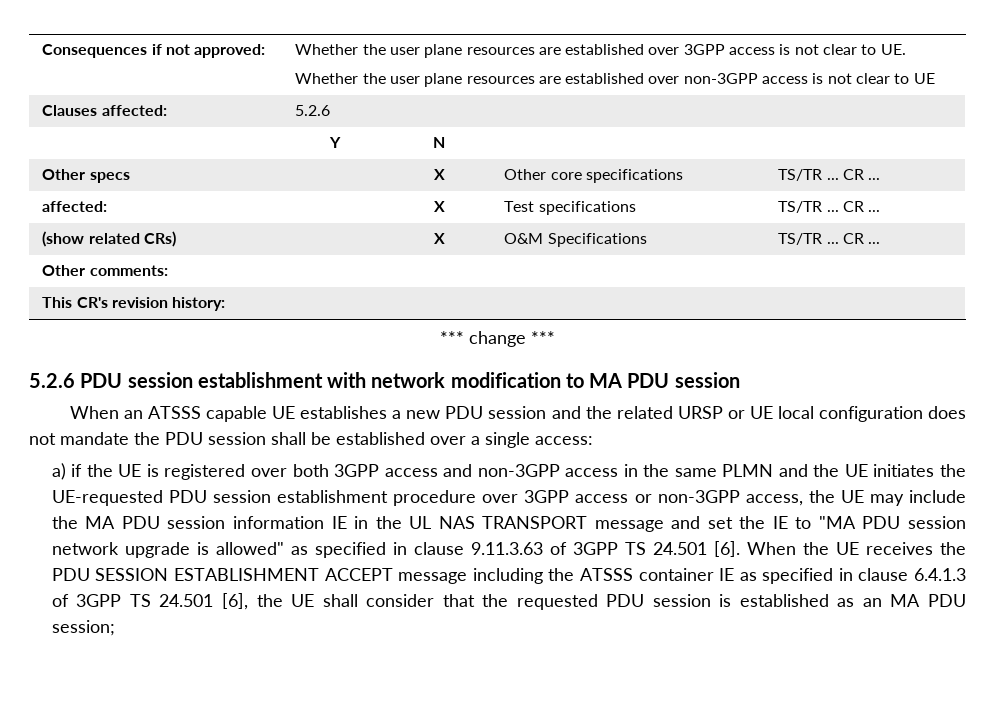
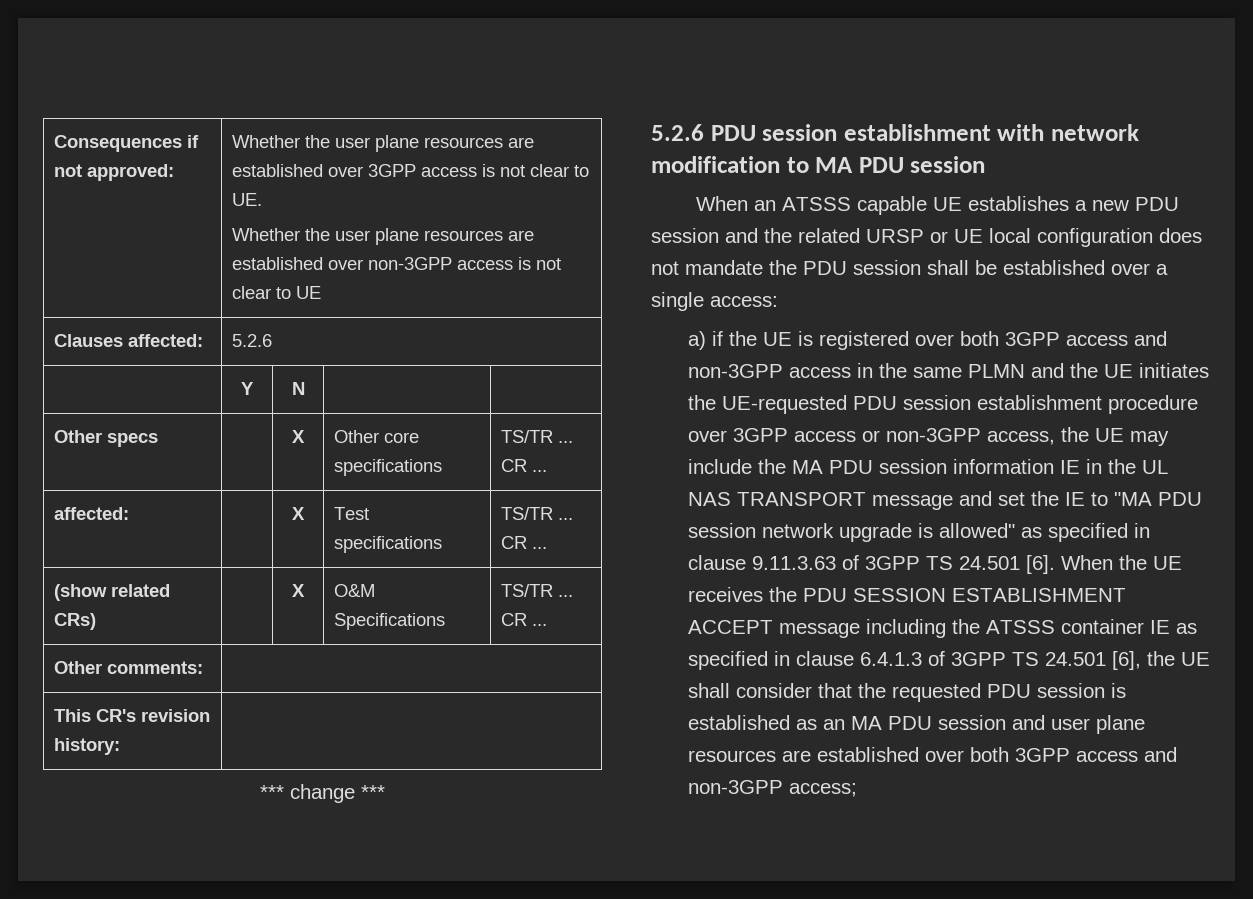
- When the UE receives the PDU SESSION ESTABLISHMENT ACCEPT message including the ATSSS container IE as specified in clause 6.4.1.3 of 3GPP TS 24.501 [6], the UE shall consider that the requested PDU session is established as an MA PDU session;
+ When the UE receives the PDU SESSION ESTABLISHMENT ACCEPT message including the ATSSS container IE as specified in clause 6.4.1.3 of 3GPP TS 24.501 [6], the UE shall consider that the requested PDU session is established as an MA PDU session and user plane resources are established over both 3GPP access and non-3GPP access;

